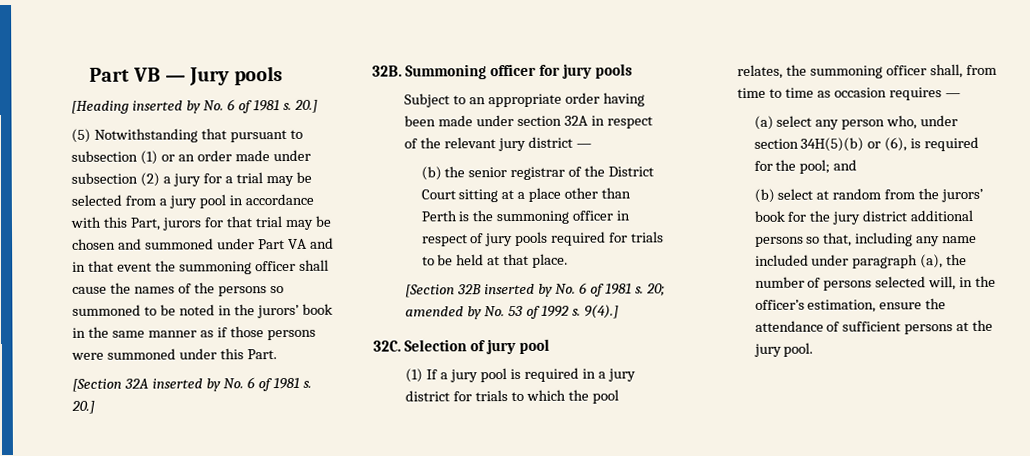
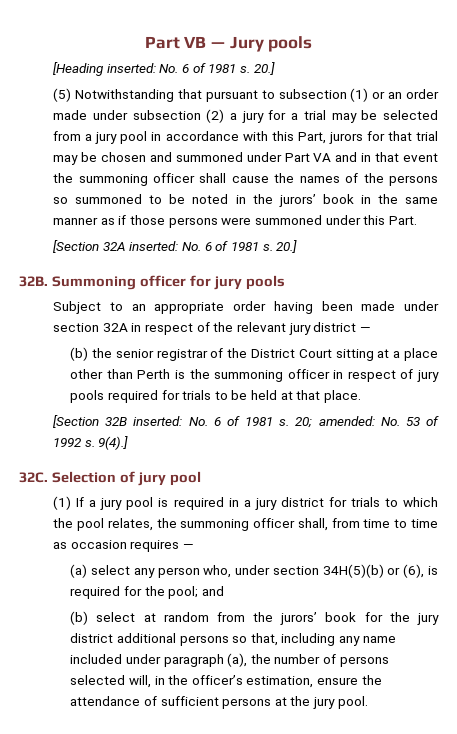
- [Heading inserted by No. 6 of 1981 s.
+ [Heading inserted: No. 6 of 1981 s.
- [Section 32A inserted by No. 6 of 1981 s.
+ [Section 32A inserted: No. 6 of 1981 s.
- [Section 32B inserted by No. 6 of 1981 s.
+ [Section 32B inserted: No. 6 of 1981 s.
- 20; amended by No. 53 of 1992 s.
+ 20; amended: No. 53 of 1992 s.

